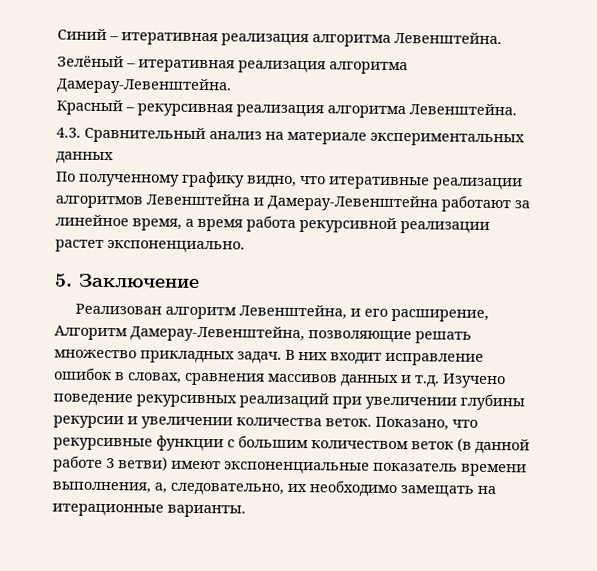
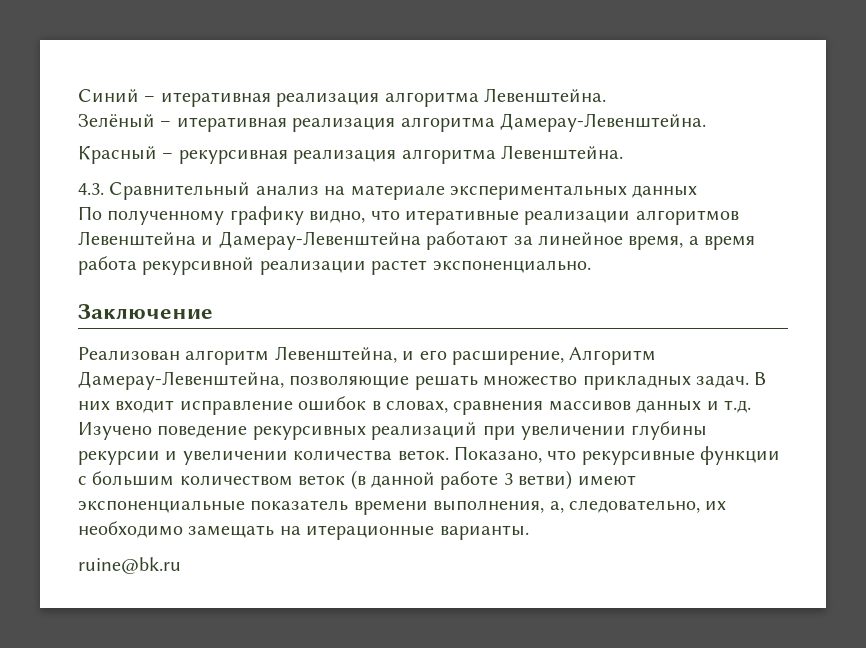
- 5. Заключение
+ Заключение
+ ruine@bk.ru

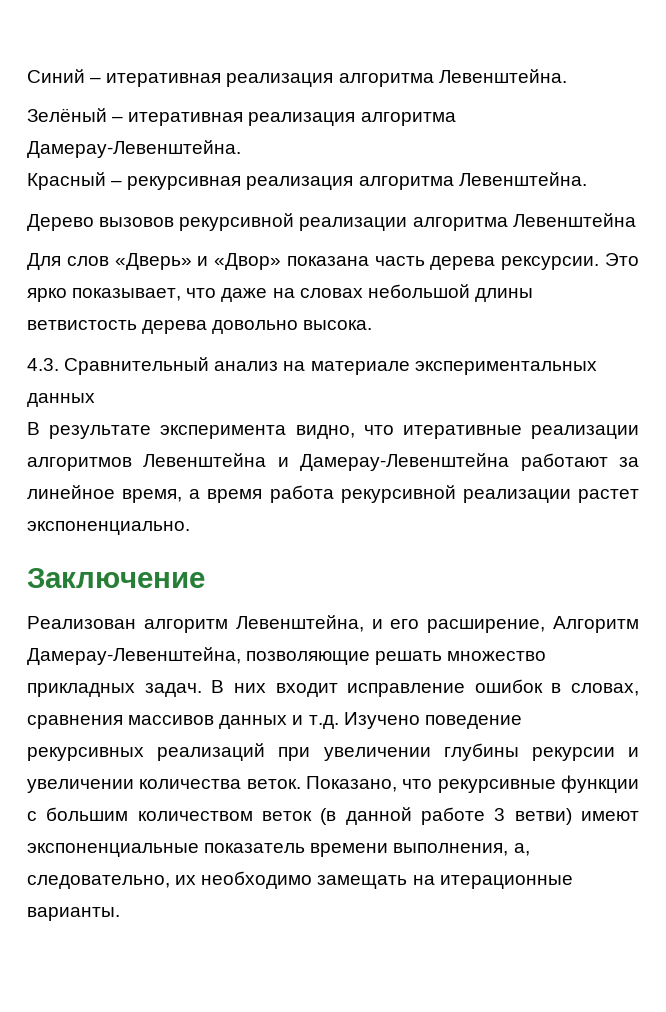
+ Дерево вызовов рекурсивной реализации алгоритма Левенштейна
+ Для слов «Дверь» и «Двор» показана часть дерева рексурсии. Это ярко показывает, что даже на словах небольшой длины ветвистость дерева довольно высока.
- По полученному графику видно, что итеративные реализации алгоритмов Левенштейна и Дамерау-Левенштейна работают за линейное время, а время работа рекурсивной реализации растет экспоненциально.
+ В результате эксперимента видно, что итеративные реализации алгоритмов Левенштейна и Дамерау-Левенштейна работают за линейное время, а время работа рекурсивной реализации растет экспоненциально.
- ruine@bk.ru

